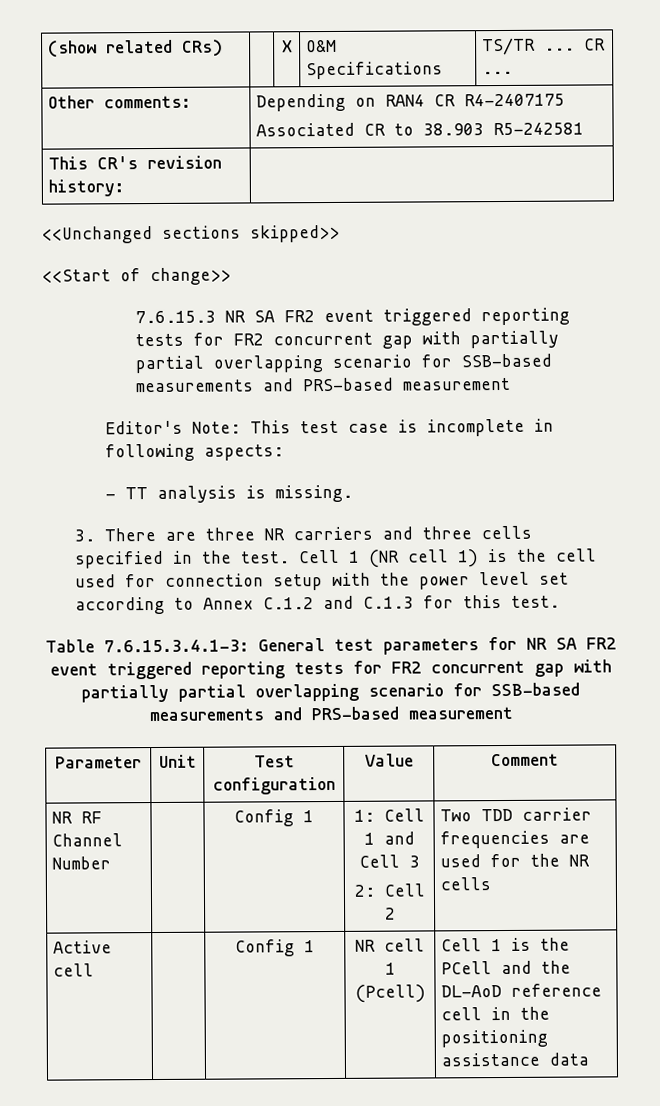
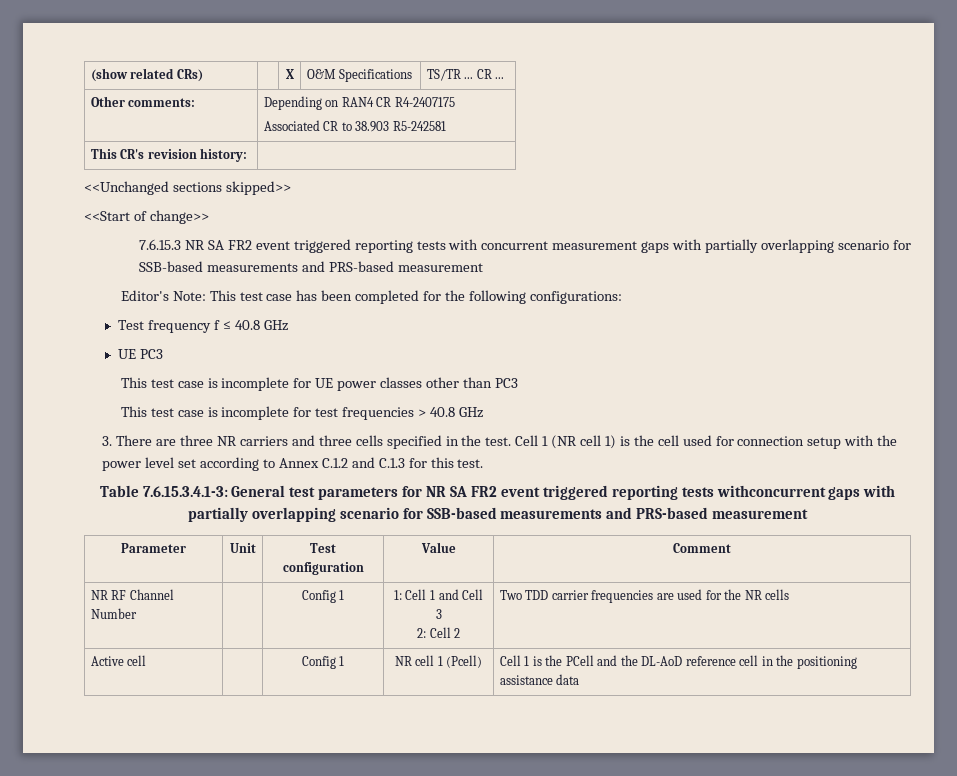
- 7.6.15.3 NR SA FR2 event triggered reporting tests for FR2 concurrent gap with partially partial overlapping scenario for SSB-based measurements and PRS-based measurement
+ 7.6.15.3 NR SA FR2 event triggered reporting tests with concurrent measurement gaps with partially overlapping scenario for SSB-based measurements and PRS-based measurement
- Editor's Note: This test case is incomplete in following aspects:
- - TT analysis is missing.
+ Editor's Note: This test case has been completed for the following configurations:
+ Test frequency f ≤ 40.8 GHz
+ UE PC3
+ This test case is incomplete for UE power classes other than PC3
+ This test case is incomplete for test frequencies > 40.8 GHz
- Table 7.6.15.3.4.1-3: General test parameters for NR SA FR2 event triggered reporting tests for FR2 concurrent gap with partially partial overlapping scenario for SSB-based measurements and PRS-based measurement
+ Table 7.6.15.3.4.1-3: General test parameters for NR SA FR2 event triggered reporting tests withconcurrent gaps with partially overlapping scenario for SSB-based measurements and PRS-based measurement

